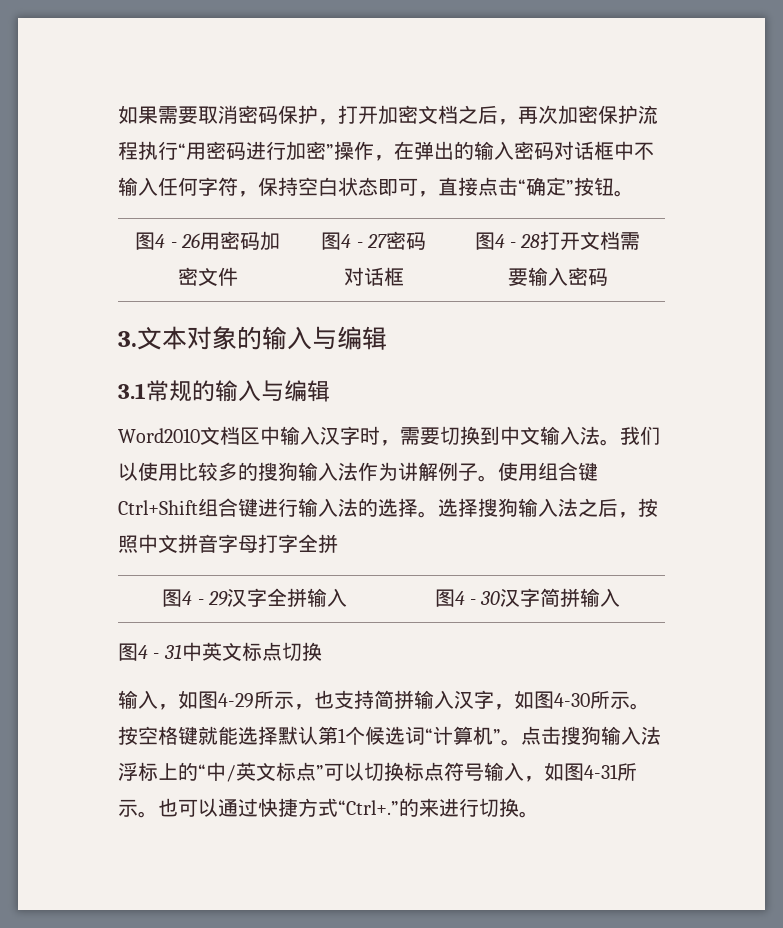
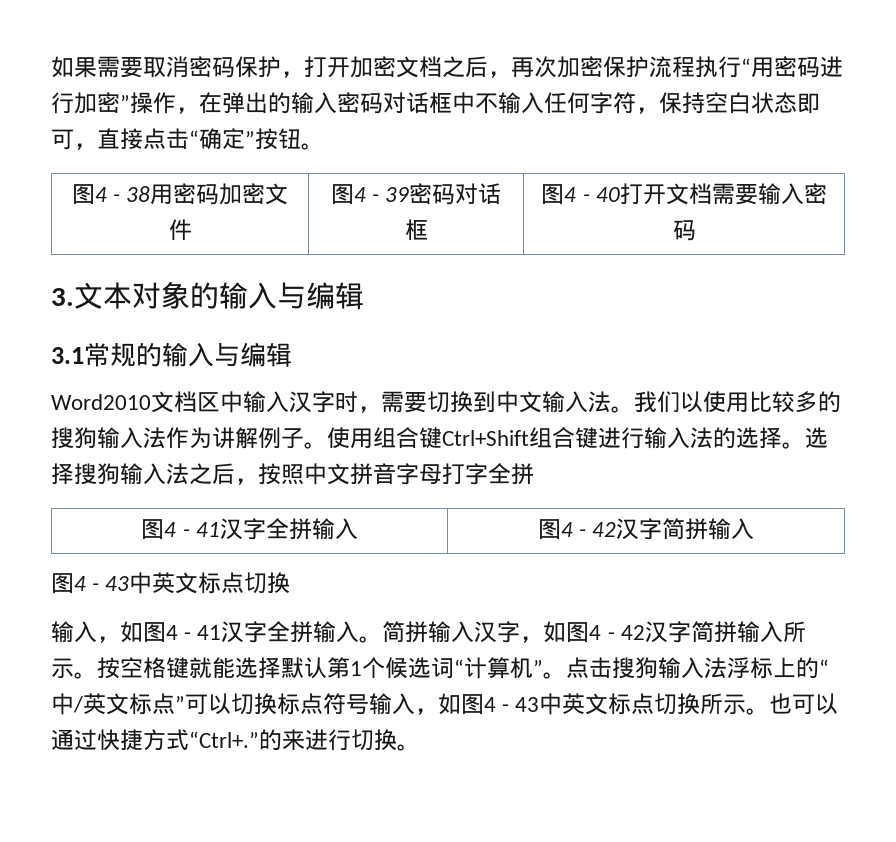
- 图4 - 26用密码加密文件 | 图4 - 27密码对话框 | 图4 - 28打开文档需要输入密码
+ 图4 - 38用密码加密文件 | 图4 - 39密码对话框 | 图4 - 40打开文档需要输入密码
- 图4 - 29汉字全拼输入 | 图4 - 30汉字简拼输入
- 图4 - 31中英文标点切换
+ 图4 - 41汉字全拼输入 | 图4 - 42汉字简拼输入
+ 图4 - 43中英文标点切换
- 输入，如图4-29所示，也支持简拼输入汉字，如图4-30所示。
+ 输入，如图4 - 41汉字全拼输入。简拼输入汉字，如图4 - 42汉字简拼输入所示。
- 点击搜狗输入法浮标上的“中/英文标点”可以切换标点符号输入，如图4-31所示。
+ 点击搜狗输入法浮标上的“中/英文标点”可以切换标点符号输入，如图4 - 43中英文标点切换所示。

